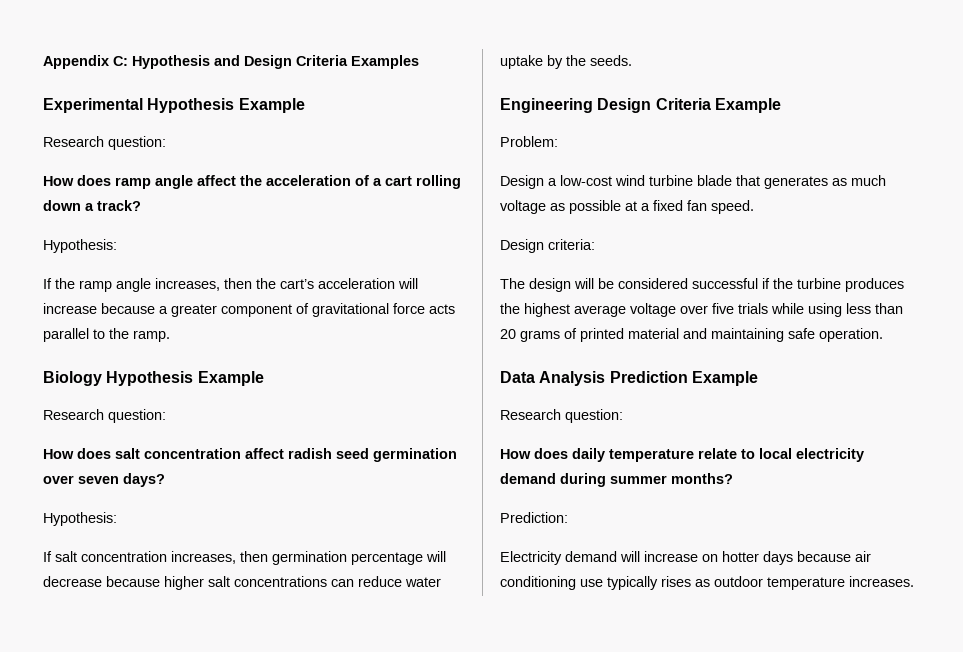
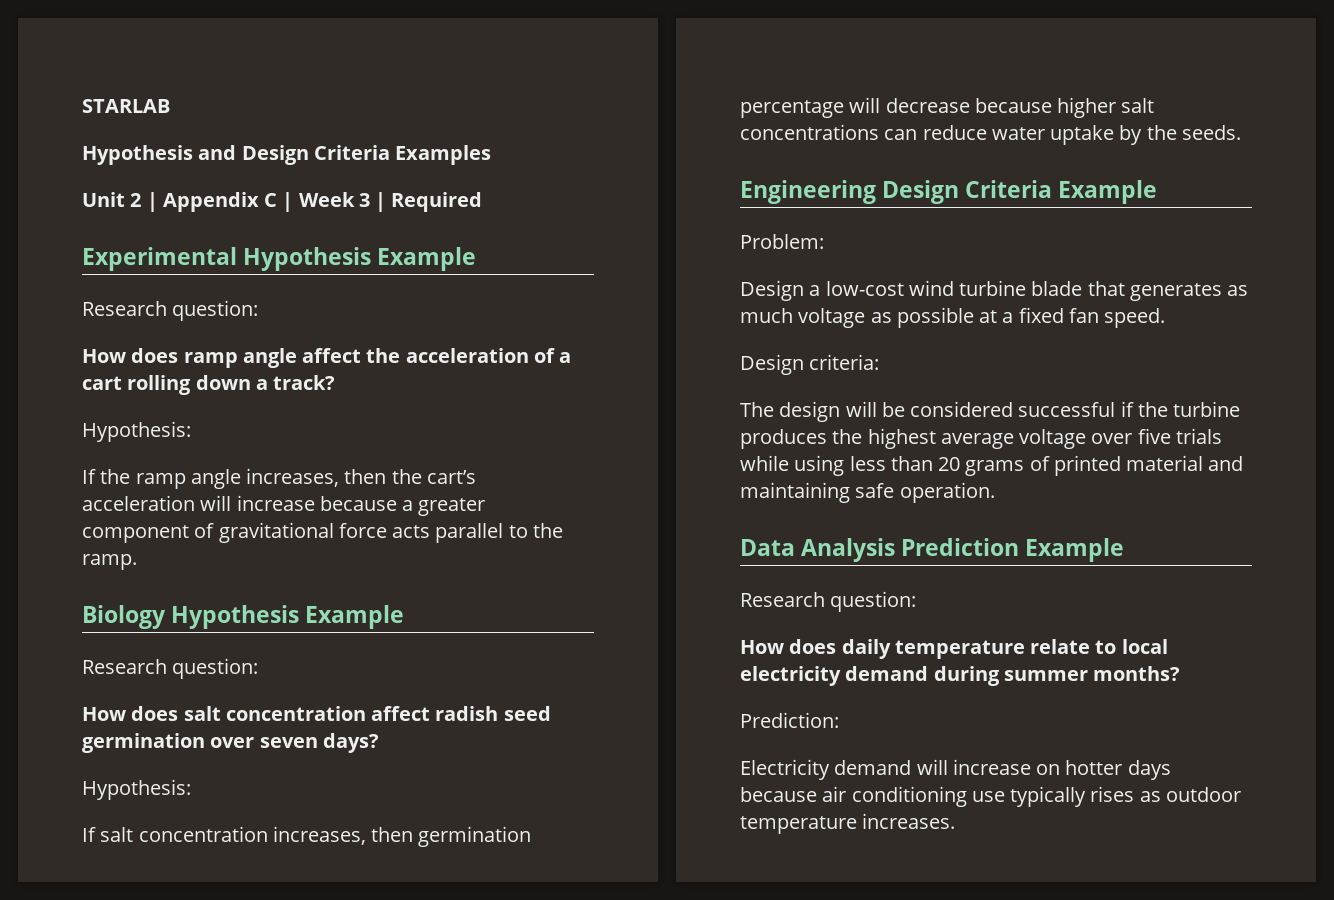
- Appendix C: Hypothesis and Design Criteria Examples
+ STARLAB
+ Hypothesis and Design Criteria Examples
+ Unit 2 | Appendix C | Week 3 | Required

